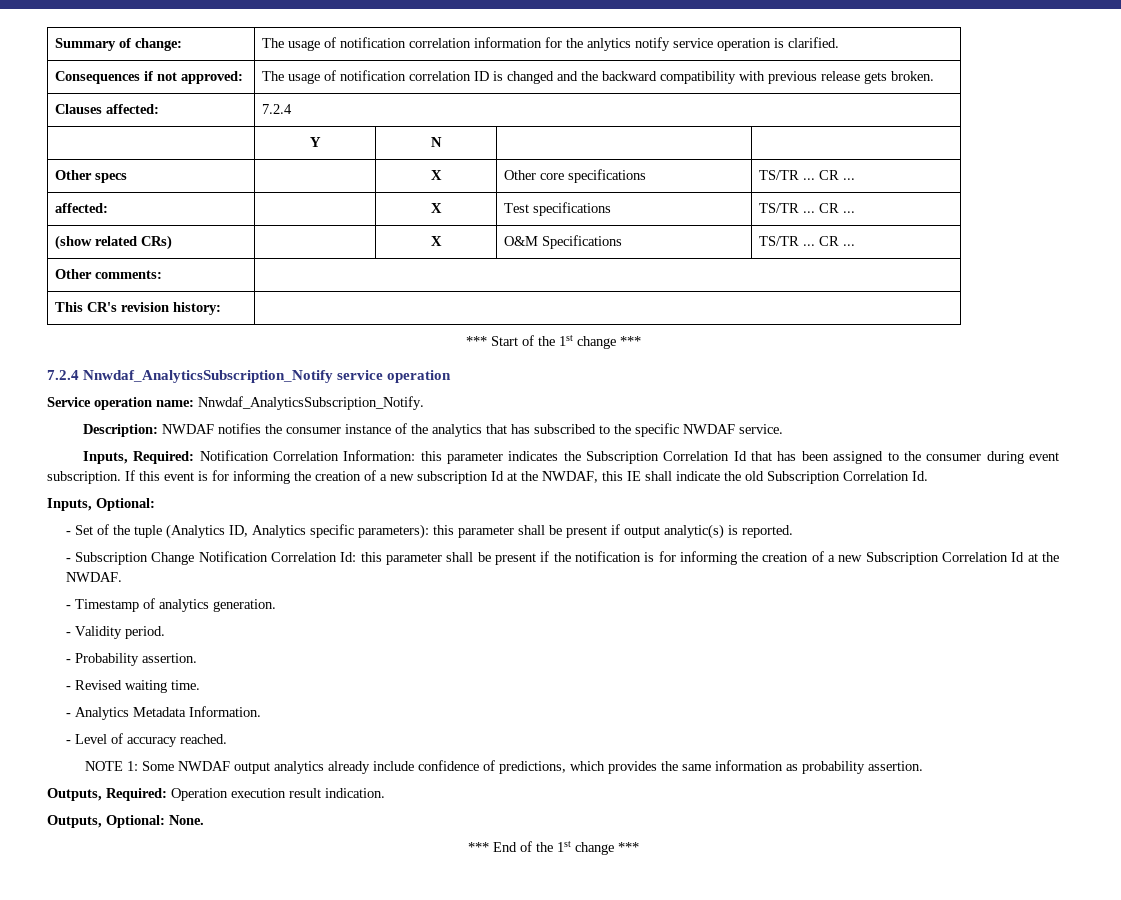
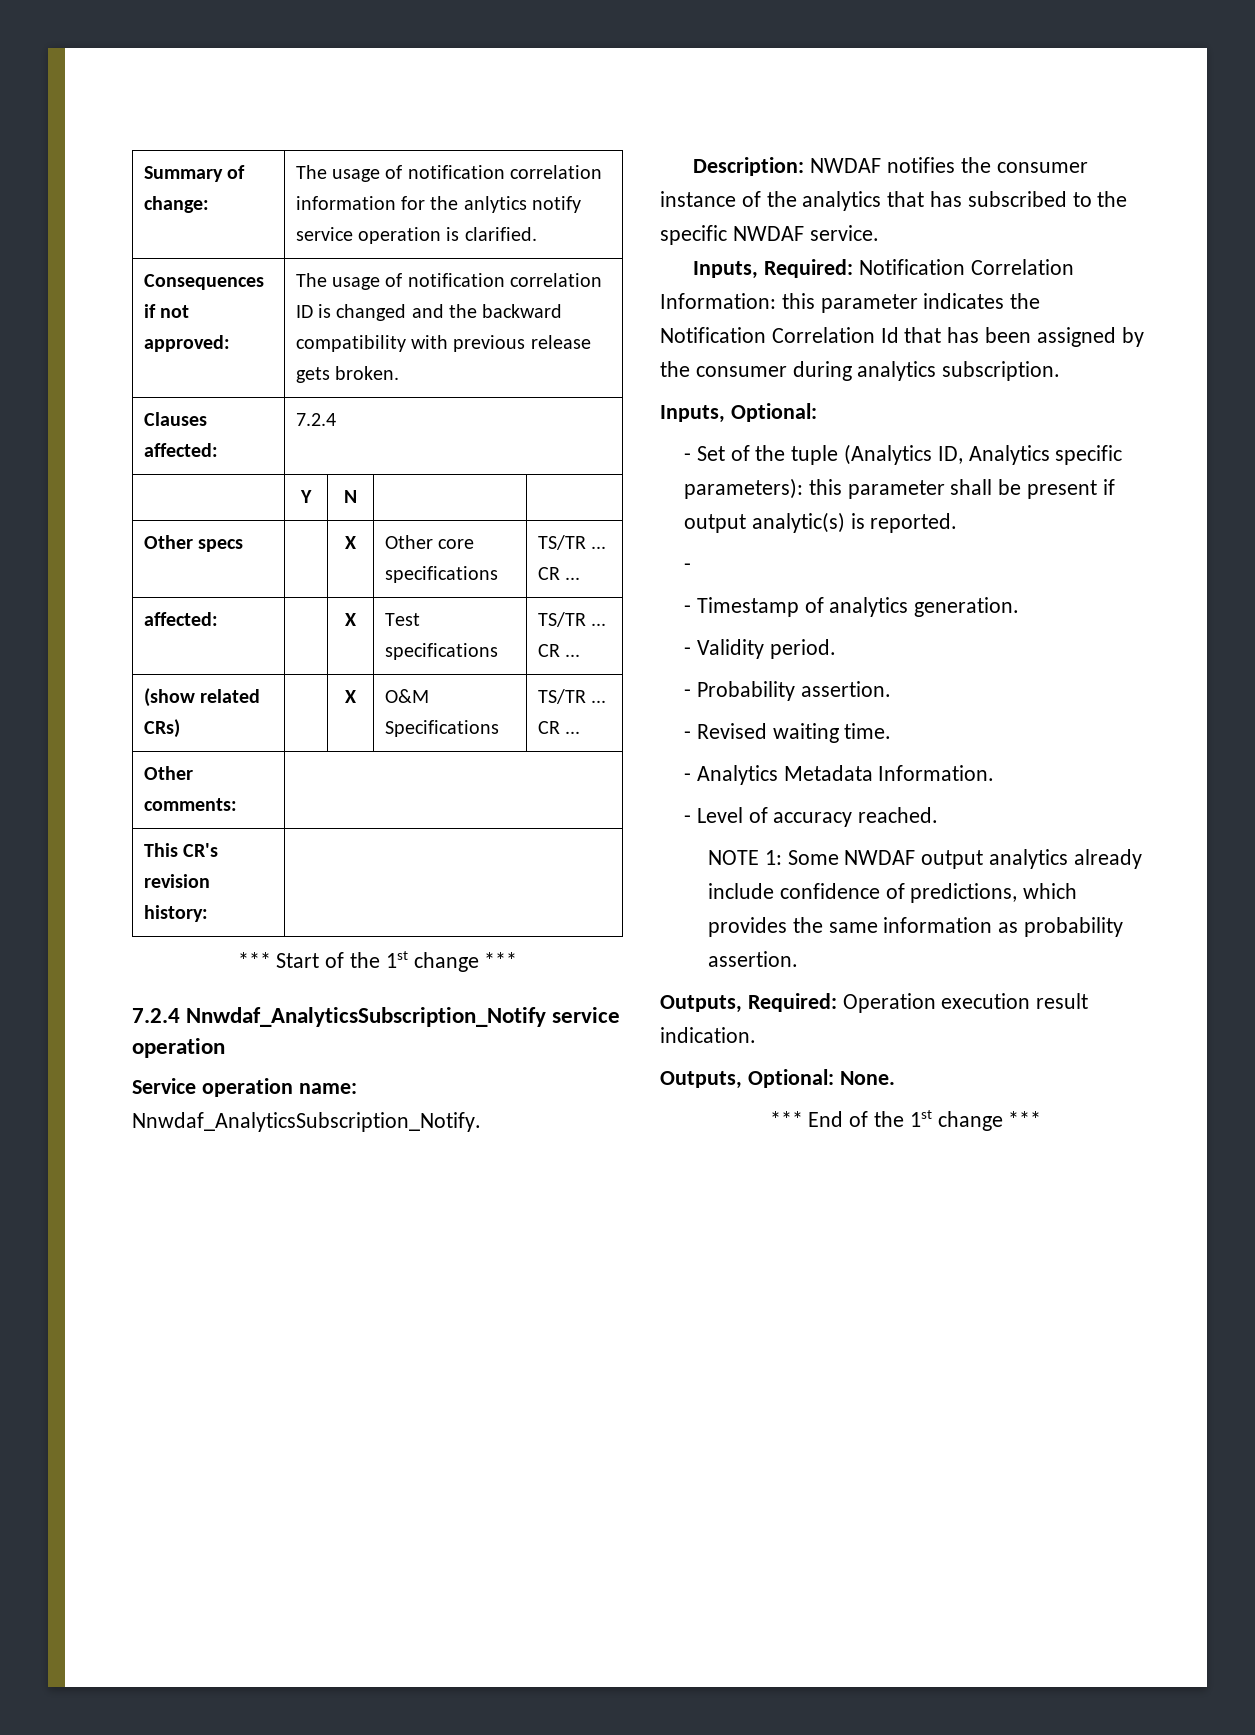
- Inputs, Required: Notification Correlation Information: this parameter indicates the Subscription Correlation Id that has been assigned to the consumer during event subscription. If this event is for informing the creation of a new subscription Id at the NWDAF, this IE shall indicate the old Subscription Correlation Id.
+ Inputs, Required: Notification Correlation Information: this parameter indicates the Notification Correlation Id that has been assigned by the consumer during analytics subscription.
  - Set of the tuple (Analytics ID, Analytics specific parameters): this parameter shall be present if output analytic(s) is reported.
- - Subscription Change Notification Correlation Id: this parameter shall be present if the notification is for informing the creation of a new Subscription Correlation Id at the NWDAF.
+ -

